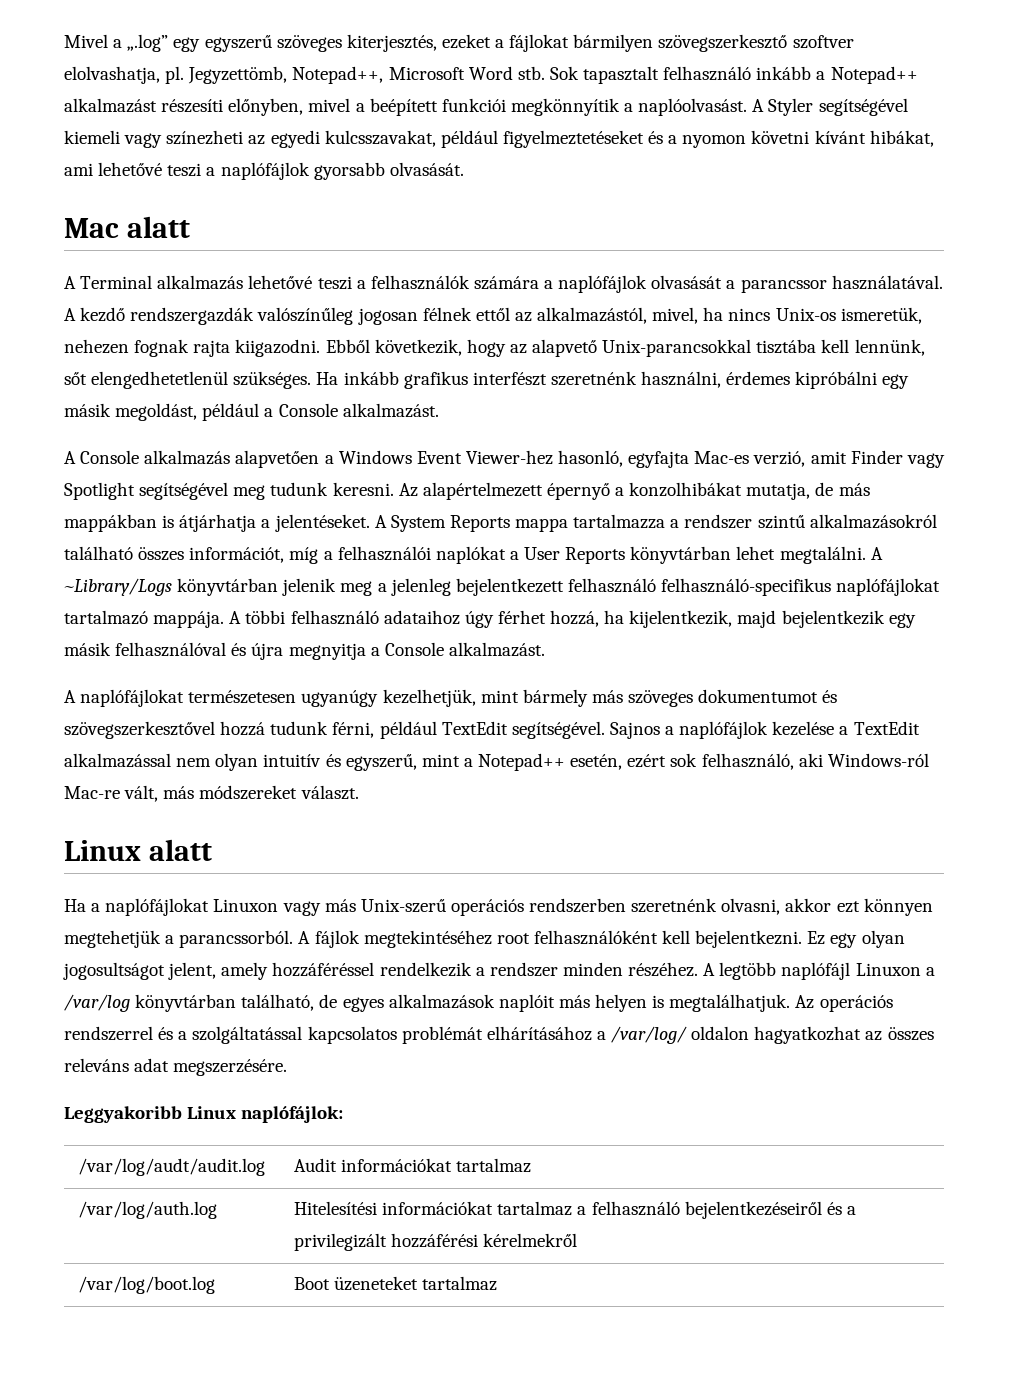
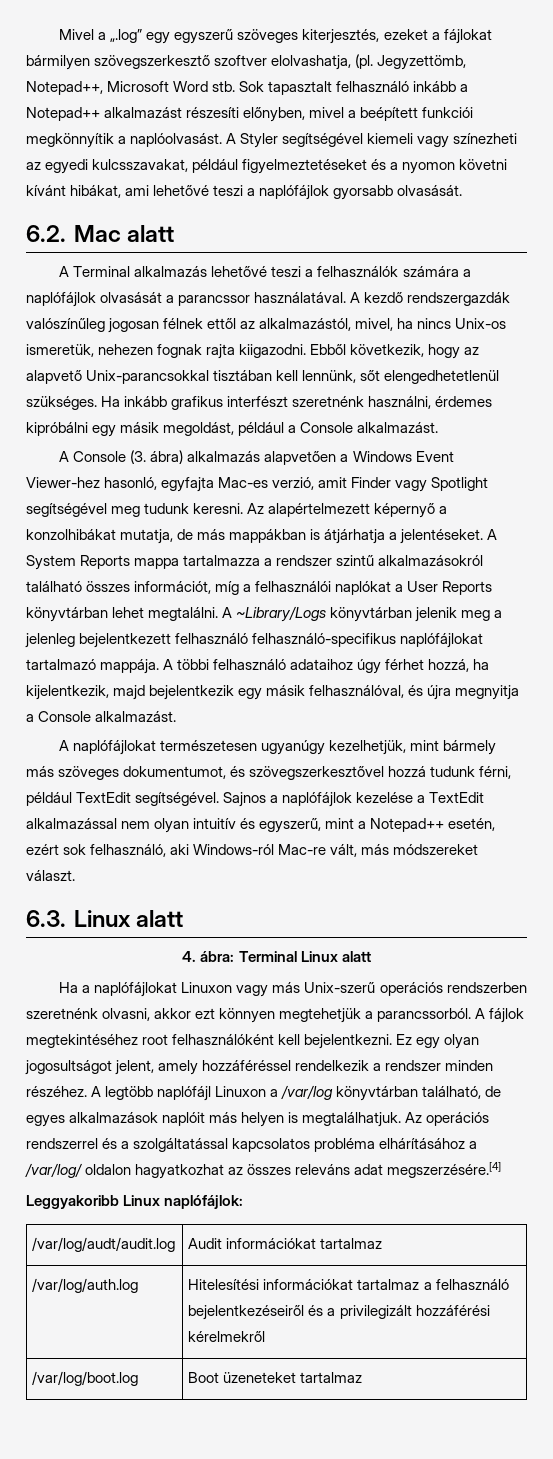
- Mivel a „.log” egy egyszerű szöveges kiterjesztés, ezeket a fájlokat bármilyen szövegszerkesztő szoftver elolvashatja, pl.
+ Mivel a „.log” egy egyszerű szöveges kiterjesztés, ezeket a fájlokat bármilyen szövegszerkesztő szoftver elolvashatja, (pl.
- Mac alatt
+ 6.2. Mac alatt
- Ebből következik, hogy az alapvető Unix-parancsokkal tisztába kell lennünk, sőt elengedhetetlenül szükséges.
+ Ebből következik, hogy az alapvető Unix-parancsokkal tisztában kell lennünk, sőt elengedhetetlenül szükséges.
- A Console alkalmazás alapvetően a Windows Event Viewer-hez hasonló, egyfajta Mac-es verzió, amit Finder vagy Spotlight segítségével meg tudunk keresni.
+ A Console (3. ábra) alkalmazás alapvetően a Windows Event Viewer-hez hasonló, egyfajta Mac-es verzió, amit Finder vagy Spotlight segítségével meg tudunk keresni.
- Az alapértelmezett épernyő a konzolhibákat mutatja, de más mappákban is átjárhatja a jelentéseket.
+ Az alapértelmezett képernyő a konzolhibákat mutatja, de más mappákban is átjárhatja a jelentéseket.
- A többi felhasználó adataihoz úgy férhet hozzá, ha kijelentkezik, majd bejelentkezik egy másik felhasználóval és újra megnyitja a Console alkalmazást.
+ A többi felhasználó adataihoz úgy férhet hozzá, ha kijelentkezik, majd bejelentkezik egy másik felhasználóval, és újra megnyitja a Console alkalmazást.
- A naplófájlokat természetesen ugyanúgy kezelhetjük, mint bármely más szöveges dokumentumot és szövegszerkesztővel hozzá tudunk férni, például TextEdit segítségével.
+ A naplófájlokat természetesen ugyanúgy kezelhetjük, mint bármely más szöveges dokumentumot, és szövegszerkesztővel hozzá tudunk férni, például TextEdit segítségével.
- Linux alatt
+ 6.3. Linux alatt
+ 4. ábra: Terminal Linux alatt
- Az operációs rendszerrel és a szolgáltatással kapcsolatos problémát elhárításához a /var/log/ oldalon hagyatkozhat az összes releváns adat megszerzésére.
+ Az operációs rendszerrel és a szolgáltatással kapcsolatos probléma elhárításához a /var/log/ oldalon hagyatkozhat az összes releváns adat megszerzésére.[4]

